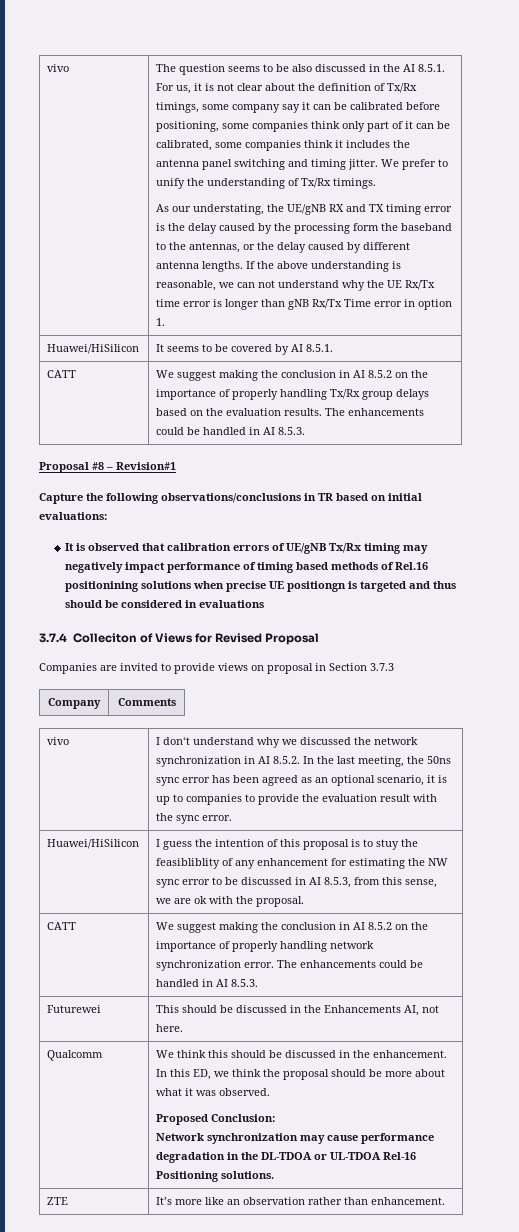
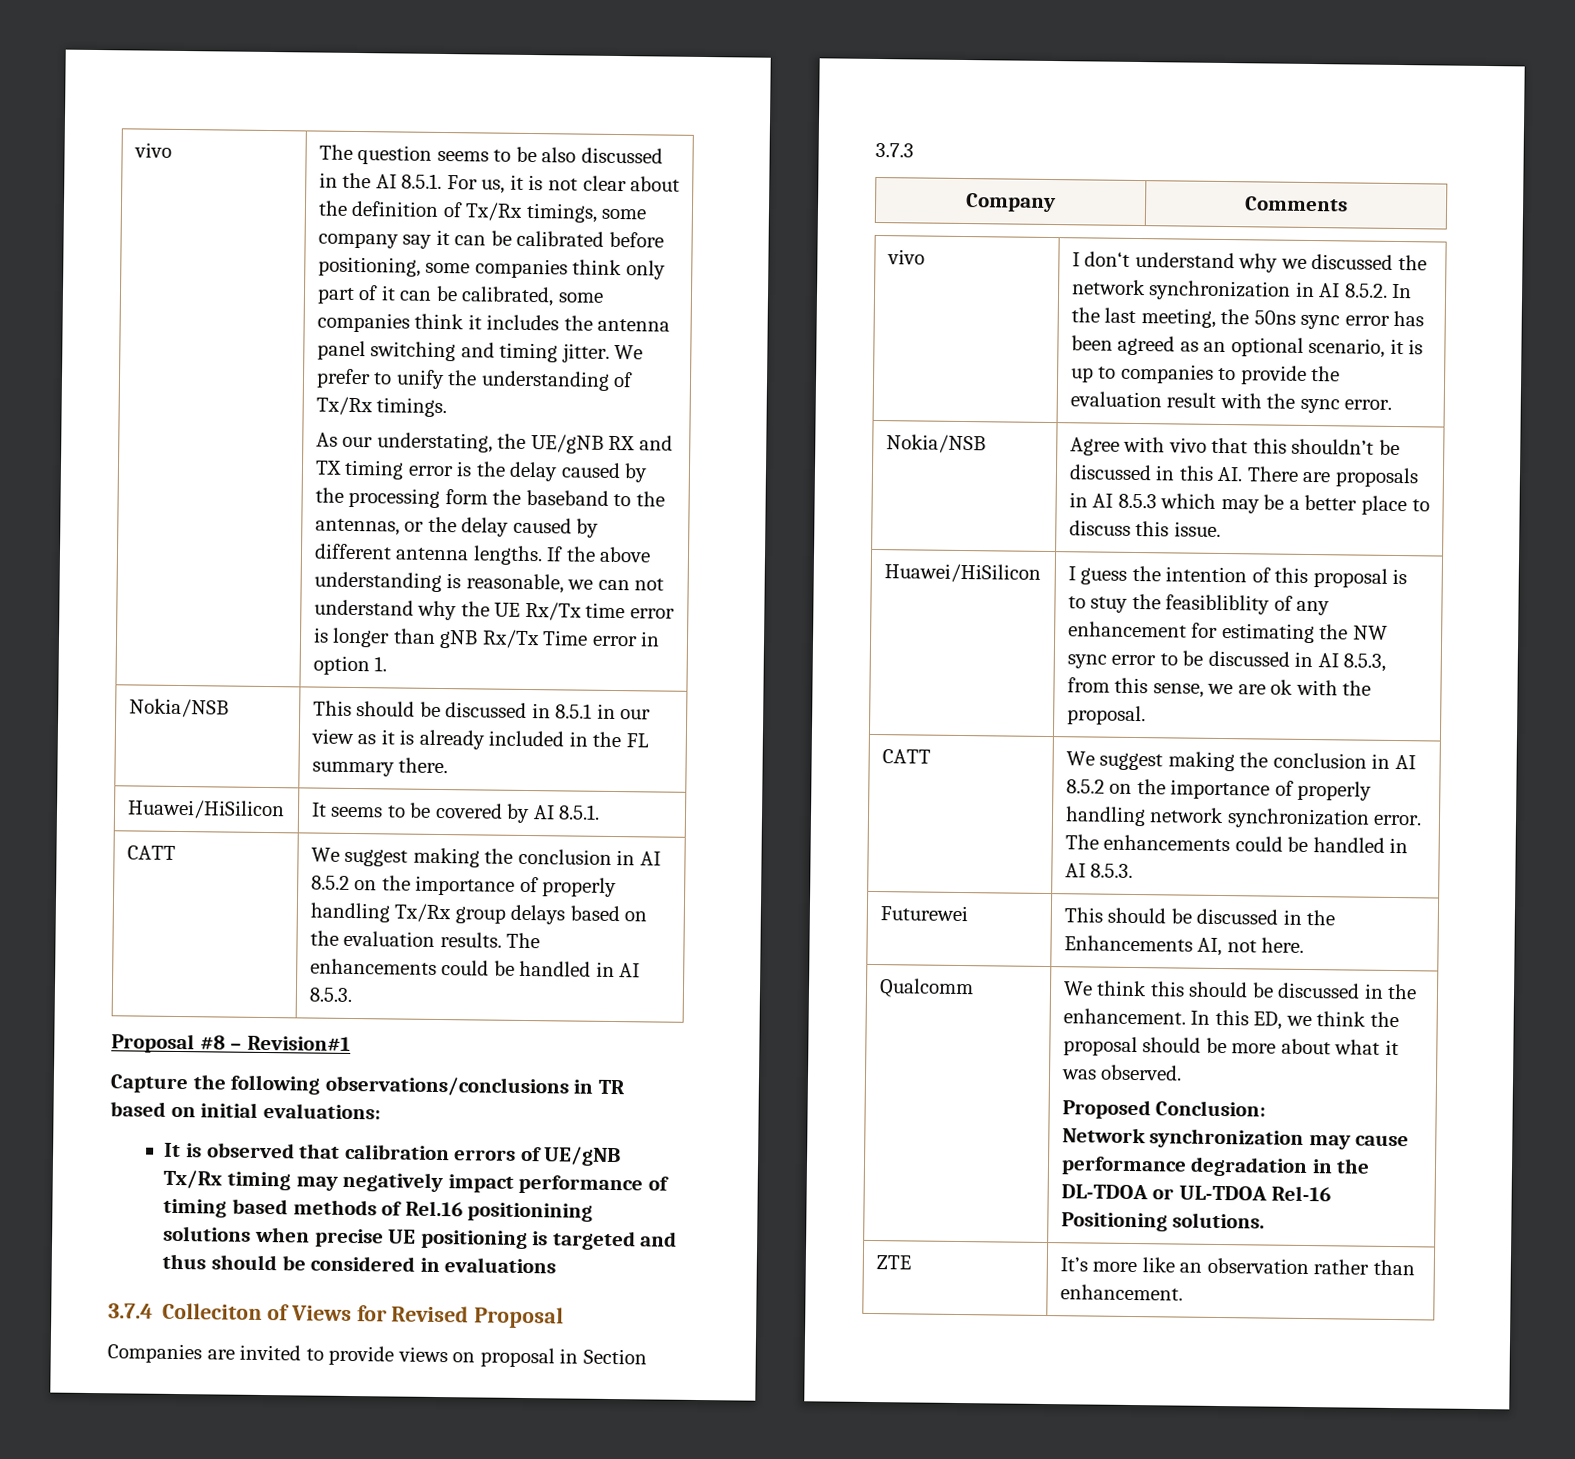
+ Nokia/NSB | This should be discussed in 8.5.1 in our view as it is already included in the FL summary there.
- It is observed that calibration errors of UE/gNB Tx/Rx timing may negatively impact performance of timing based methods of Rel.16 positionining solutions when precise UE positiongn is targeted and thus should be considered in evaluations
+ It is observed that calibration errors of UE/gNB Tx/Rx timing may negatively impact performance of timing based methods of Rel.16 positionining solutions when precise UE positioning is targeted and thus should be considered in evaluations
+ Nokia/NSB | Agree with vivo that this shouldn’t be discussed in this AI. There are proposals in AI 8.5.3 which may be a better place to discuss this issue.

